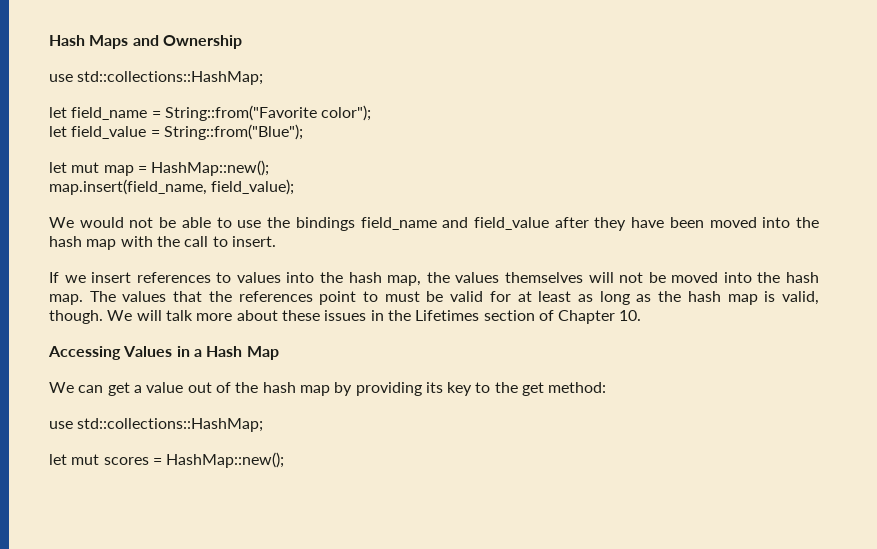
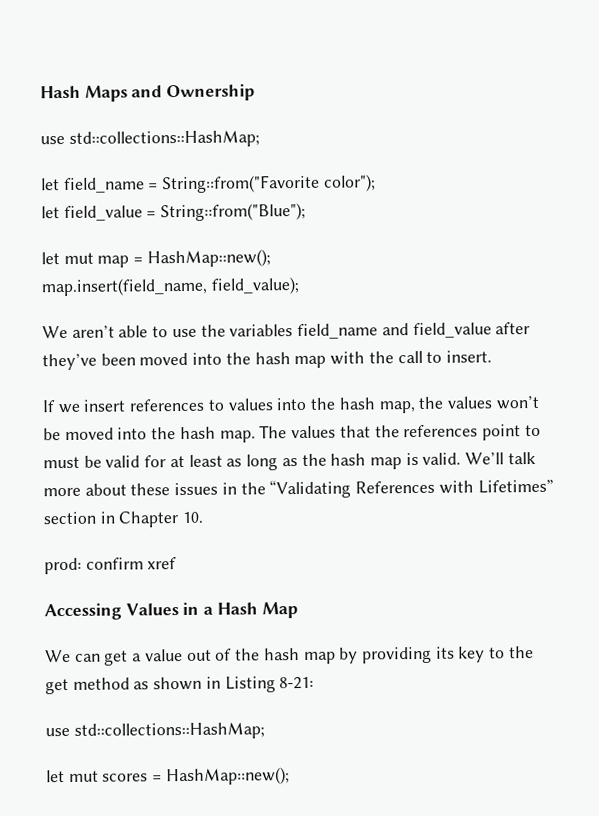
- We would not be able to use the bindings field_name and field_value after they have been moved into the hash map with the call to insert.
+ We aren’t able to use the variables field_name and field_value after they’ve been moved into the hash map with the call to insert.
- If we insert references to values into the hash map, the values themselves will not be moved into the hash map.
+ If we insert references to values into the hash map, the values won’t be moved into the hash map.
- The values that the references point to must be valid for at least as long as the hash map is valid, though. We will talk more about these issues in the Lifetimes section of Chapter 10.
+ The values that the references point to must be valid for at least as long as the hash map is valid. We’ll talk more about these issues in the “Validating References with Lifetimes” section in Chapter 10.
+ prod: confirm xref
- We can get a value out of the hash map by providing its key to the get method:
+ We can get a value out of the hash map by providing its key to the get method as shown in Listing 8-21:

